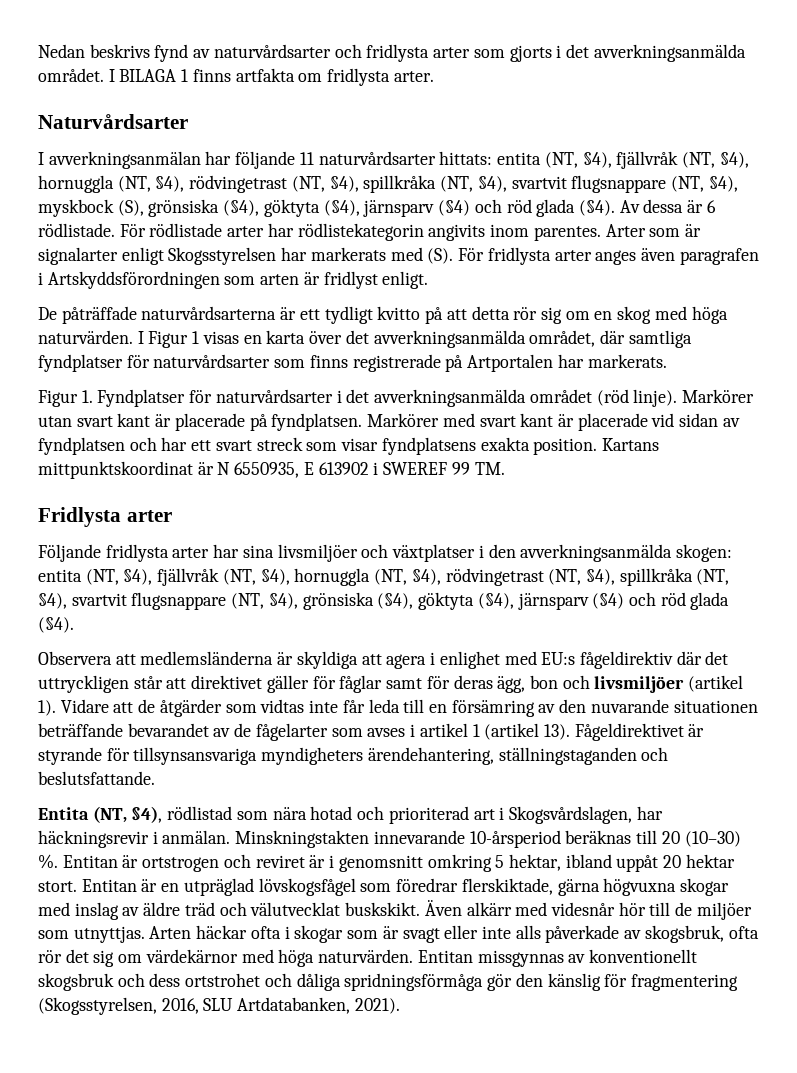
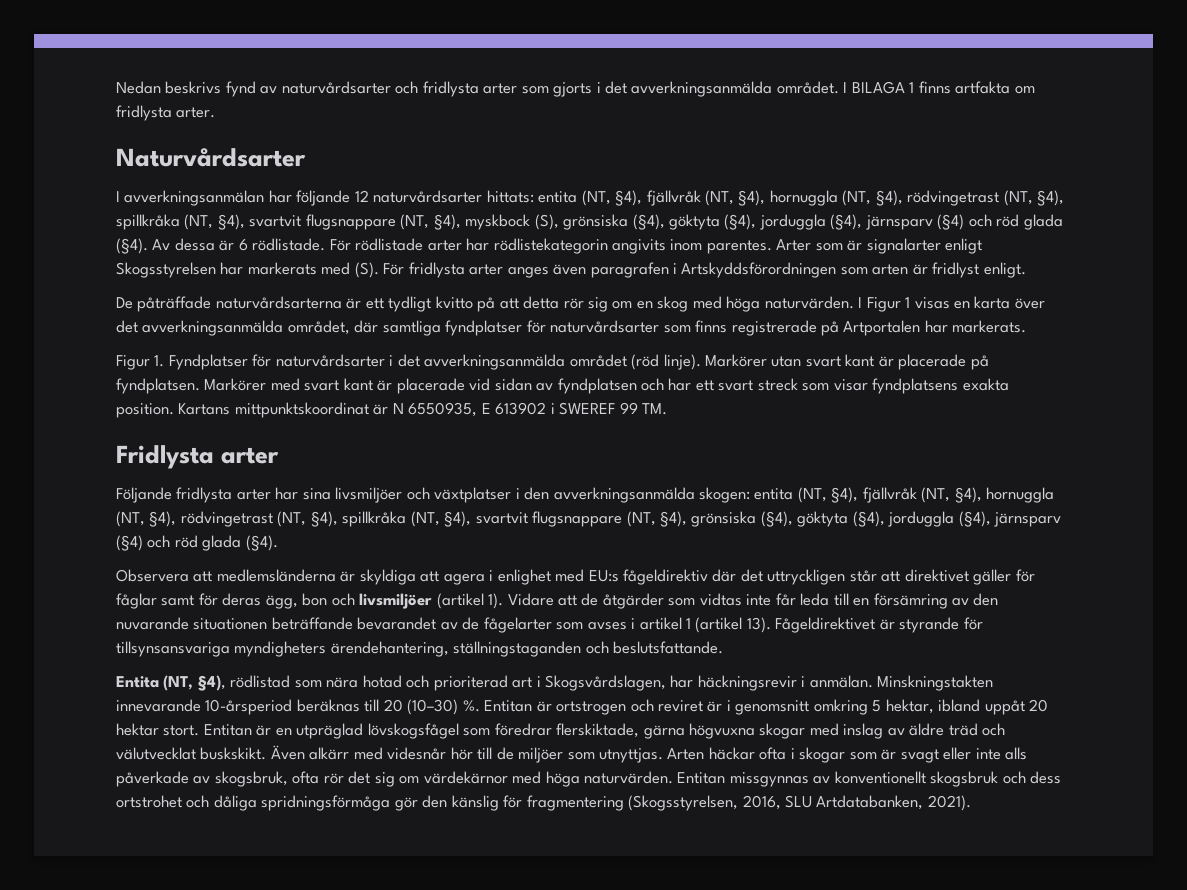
- I avverkningsanmälan har följande 11 naturvårdsarter hittats: entita (NT, §4), fjällvråk (NT, §4), hornuggla (NT, §4), rödvingetrast (NT, §4), spillkråka (NT, §4), svartvit flugsnappare (NT, §4), myskbock (S), grönsiska (§4), göktyta (§4), järnsparv (§4) och röd glada (§4).
+ I avverkningsanmälan har följande 12 naturvårdsarter hittats: entita (NT, §4), fjällvråk (NT, §4), hornuggla (NT, §4), rödvingetrast (NT, §4), spillkråka (NT, §4), svartvit flugsnappare (NT, §4), myskbock (S), grönsiska (§4), göktyta (§4), jorduggla (§4), järnsparv (§4) och röd glada (§4).
- Följande fridlysta arter har sina livsmiljöer och växtplatser i den avverkningsanmälda skogen: entita (NT, §4), fjällvråk (NT, §4), hornuggla (NT, §4), rödvingetrast (NT, §4), spillkråka (NT, §4), svartvit flugsnappare (NT, §4), grönsiska (§4), göktyta (§4), järnsparv (§4) och röd glada (§4).
+ Följande fridlysta arter har sina livsmiljöer och växtplatser i den avverkningsanmälda skogen: entita (NT, §4), fjällvråk (NT, §4), hornuggla (NT, §4), rödvingetrast (NT, §4), spillkråka (NT, §4), svartvit flugsnappare (NT, §4), grönsiska (§4), göktyta (§4), jorduggla (§4), järnsparv (§4) och röd glada (§4).

